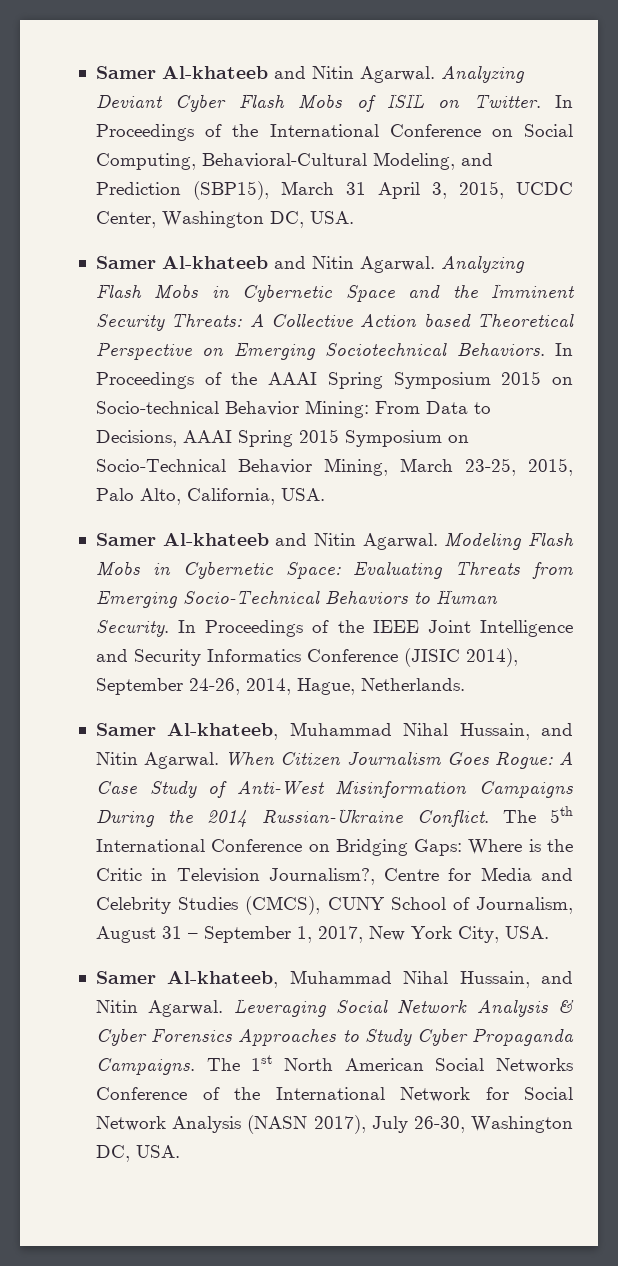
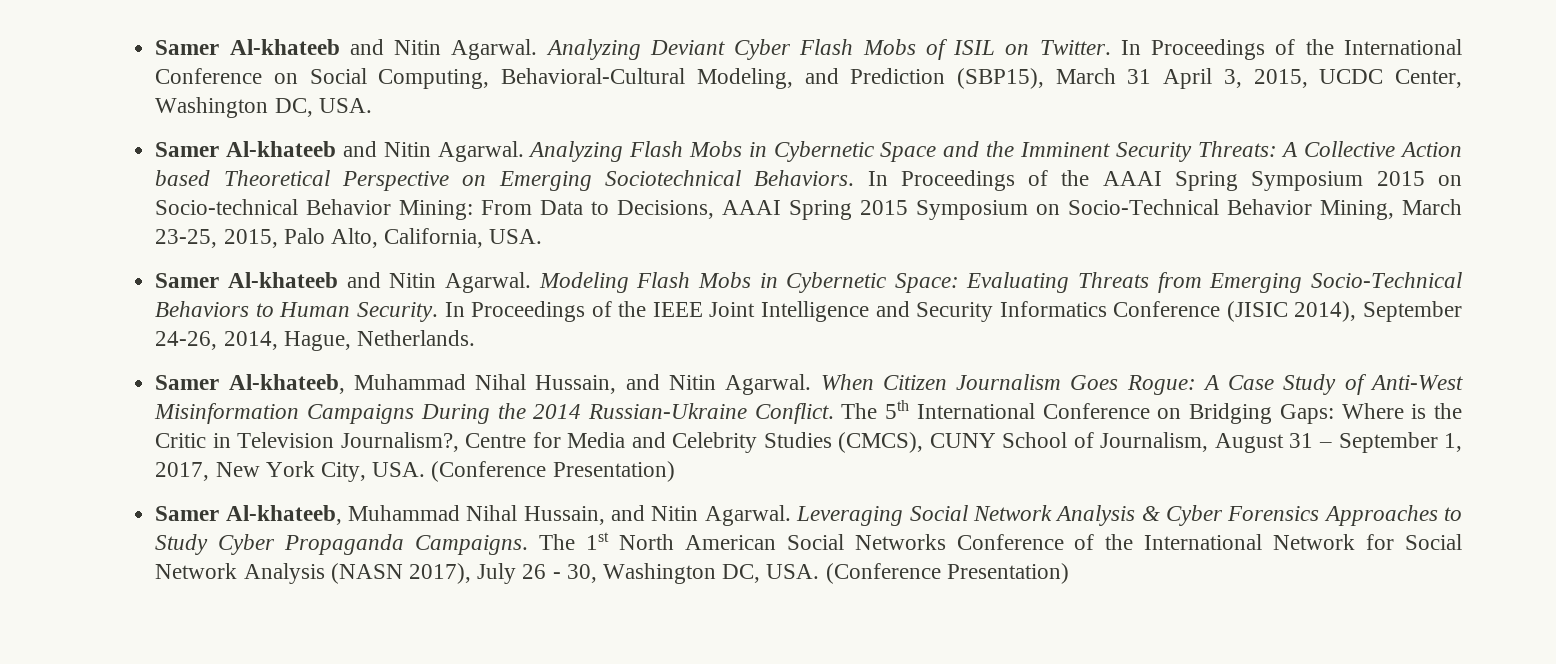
- The 5th International Conference on Bridging Gaps: Where is the Critic in Television Journalism?, Centre for Media and Celebrity Studies (CMCS), CUNY School of Journalism, August 31 – September 1, 2017, New York City, USA.
+ The 5th International Conference on Bridging Gaps: Where is the Critic in Television Journalism?, Centre for Media and Celebrity Studies (CMCS), CUNY School of Journalism, August 31 – September 1, 2017, New York City, USA. (Conference Presentation)
- The 1st North American Social Networks Conference of the International Network for Social Network Analysis (NASN 2017), July 26-30, Washington DC, USA.
+ The 1st North American Social Networks Conference of the International Network for Social Network Analysis (NASN 2017), July 26 - 30, Washington DC, USA. (Conference Presentation)

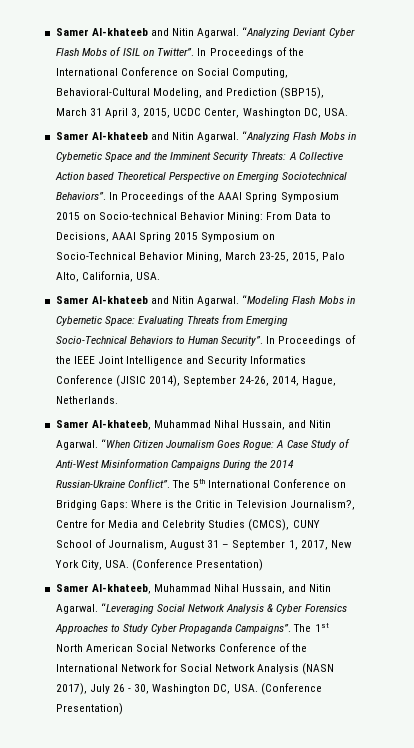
- Samer Al-khateeb and Nitin Agarwal. Analyzing Deviant Cyber Flash Mobs of ISIL on Twitter.
+ Samer Al-khateeb and Nitin Agarwal. “Analyzing Deviant Cyber Flash Mobs of ISIL on Twitter”.
- Analyzing Flash Mobs in Cybernetic Space and the Imminent Security Threats: A Collective Action based Theoretical Perspective on Emerging Sociotechnical Behaviors.
+ “Analyzing Flash Mobs in Cybernetic Space and the Imminent Security Threats: A Collective Action based Theoretical Perspective on Emerging Sociotechnical Behaviors”.
- Modeling Flash Mobs in Cybernetic Space: Evaluating Threats from Emerging Socio-Technical Behaviors to Human Security.
+ “Modeling Flash Mobs in Cybernetic Space: Evaluating Threats from Emerging Socio-Technical Behaviors to Human Security”.
- When Citizen Journalism Goes Rogue: A Case Study of Anti-West Misinformation Campaigns During the 2014 Russian-Ukraine Conflict.
+ “When Citizen Journalism Goes Rogue: A Case Study of Anti-West Misinformation Campaigns During the 2014 Russian-Ukraine Conflict”.
- Leveraging Social Network Analysis & Cyber Forensics Approaches to Study Cyber Propaganda Campaigns.
+ “Leveraging Social Network Analysis & Cyber Forensics Approaches to Study Cyber Propaganda Campaigns”.

